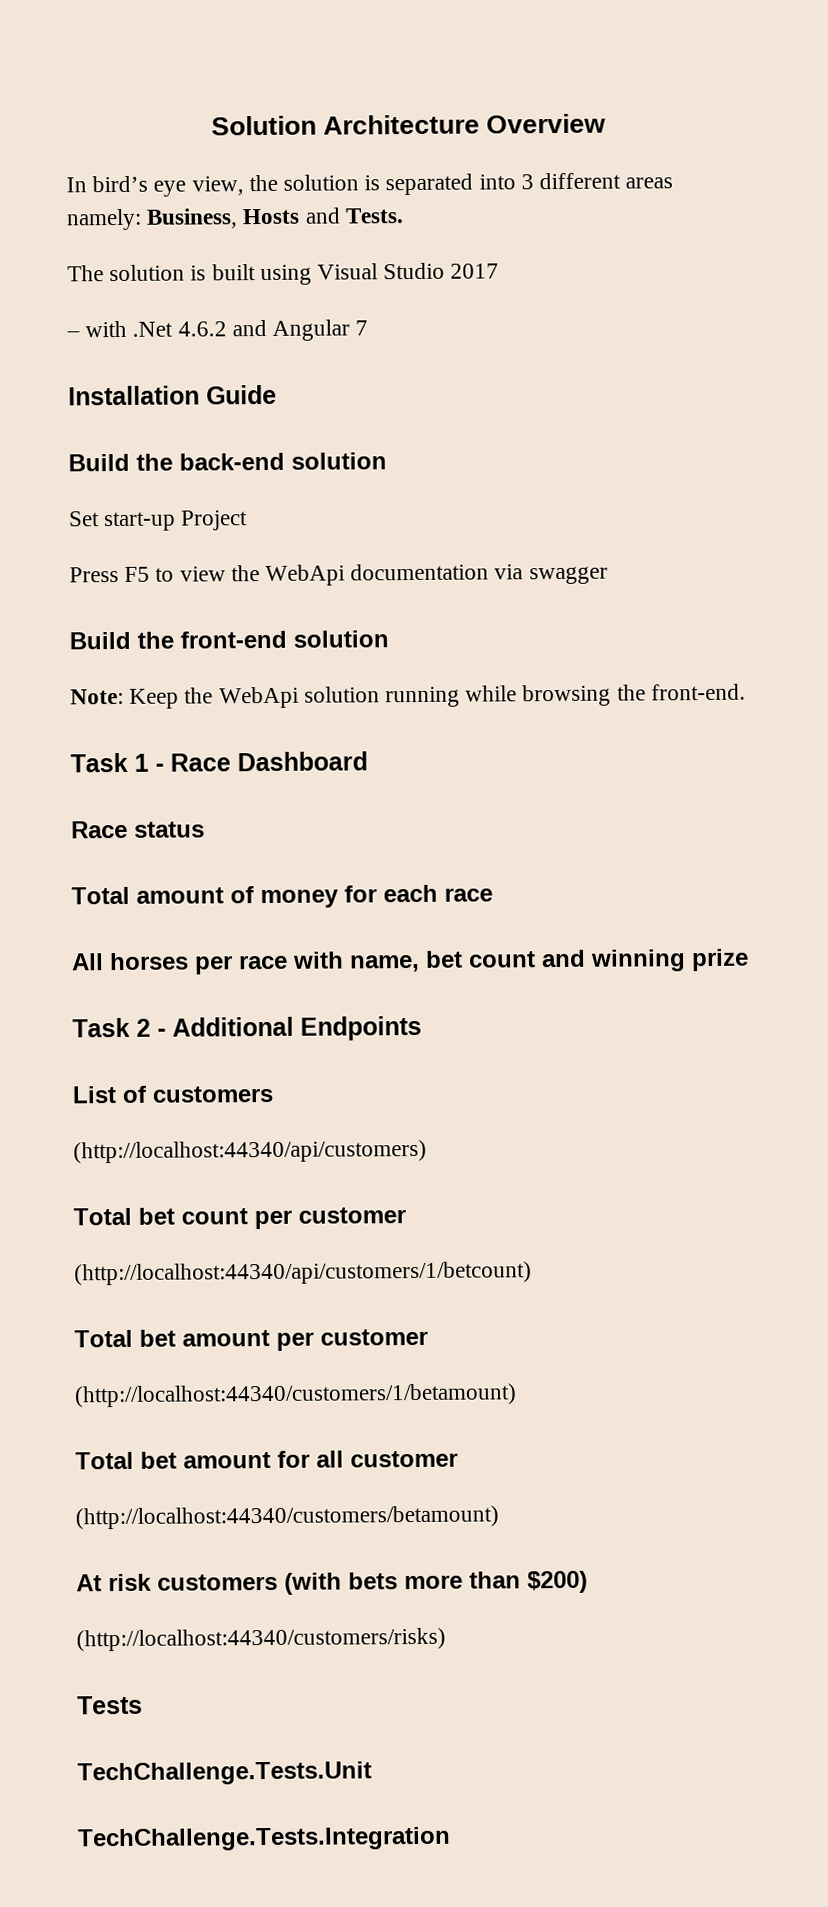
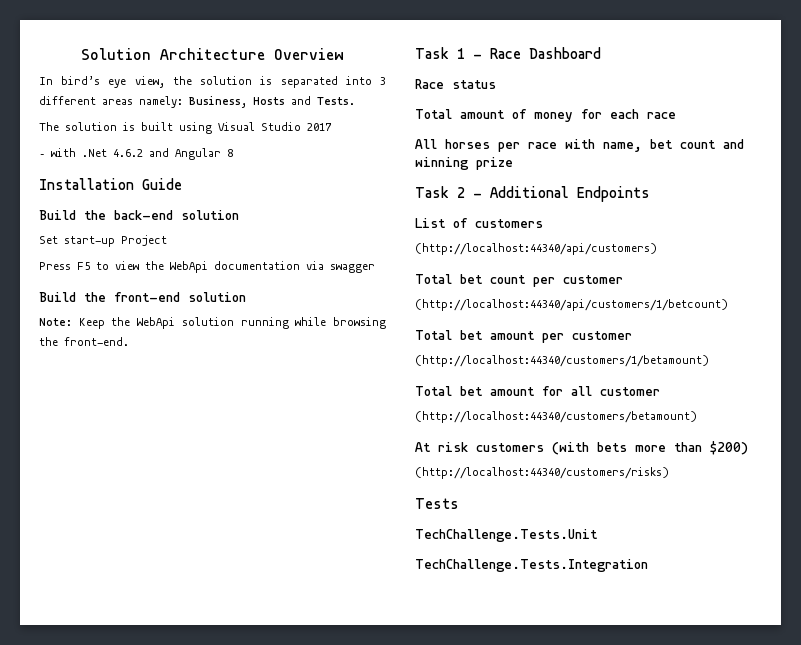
- – with .Net 4.6.2 and Angular 7
+ – with .Net 4.6.2 and Angular 8

